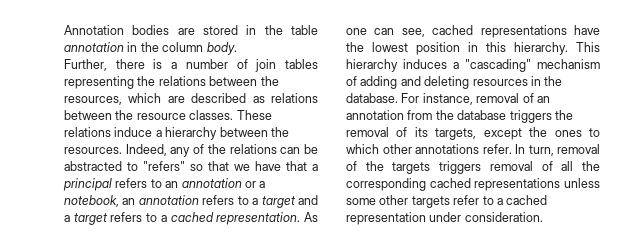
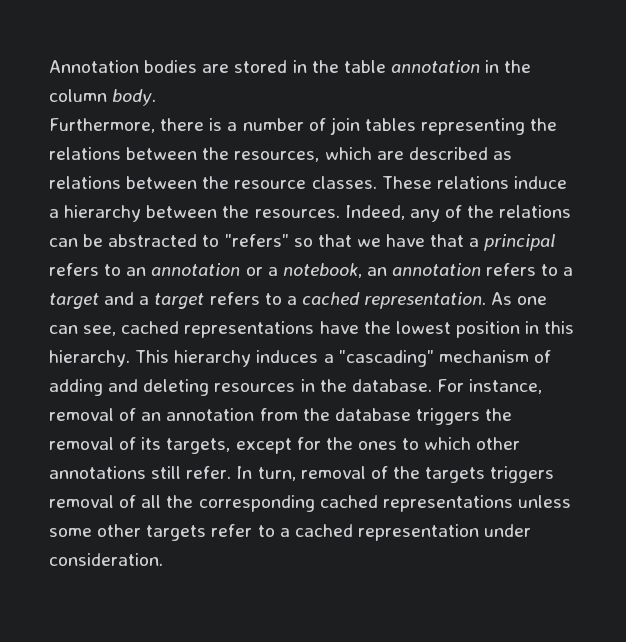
- Further, there is a number of join tables representing the relations between the resources, which are described as relations between the resource classes.
+ Furthermore, there is a number of join tables representing the relations between the resources, which are described as relations between the resource classes.
- For instance, removal of an annotation from the database triggers the removal of its targets, except the ones to which other annotations refer.
+ For instance, removal of an annotation from the database triggers the removal of its targets, except for the ones to which other annotations still refer.

